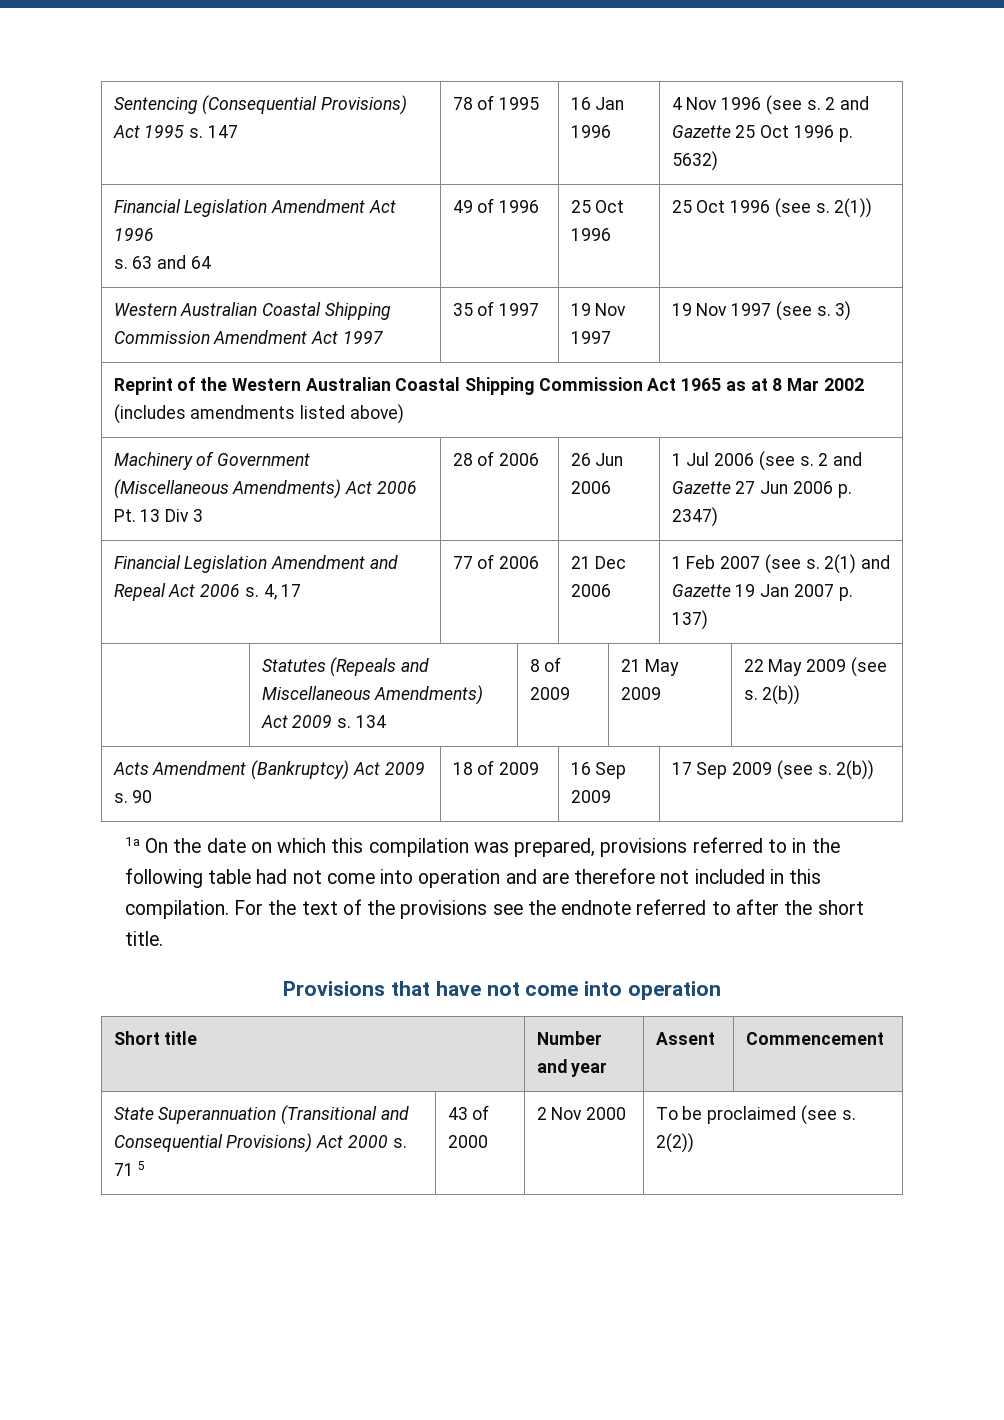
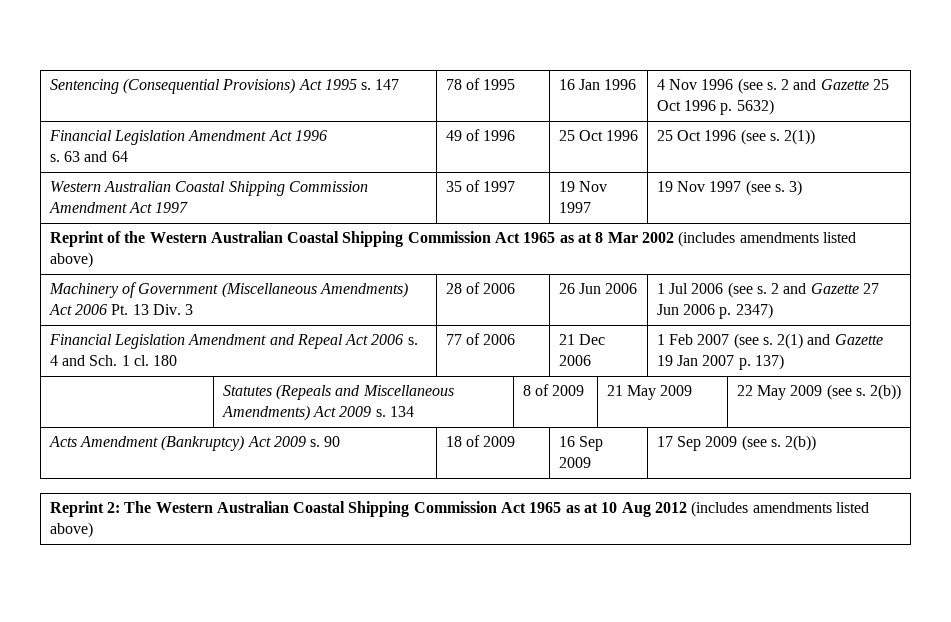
- Machinery of Government (Miscellaneous Amendments) Act 2006 Pt. 13 Div 3 | 28 of 2006 | 26 Jun 2006 | 1 Jul 2006 (see s. 2 and Gazette 27 Jun 2006 p. 2347)
+ Machinery of Government (Miscellaneous Amendments) Act 2006 Pt. 13 Div. 3 | 28 of 2006 | 26 Jun 2006 | 1 Jul 2006 (see s. 2 and Gazette 27 Jun 2006 p. 2347)
- Financial Legislation Amendment and Repeal Act 2006 s. 4, 17 | 77 of 2006 | 21 Dec 2006 | 1 Feb 2007 (see s. 2(1) and Gazette 19 Jan 2007 p. 137)
+ Financial Legislation Amendment and Repeal Act 2006 s. 4 and Sch. 1 cl. 180 | 77 of 2006 | 21 Dec 2006 | 1 Feb 2007 (see s. 2(1) and Gazette 19 Jan 2007 p. 137)
- 1a On the date on which this compilation was prepared, provisions referred to in the following table had not come into operation and are therefore not included in this compilation. For the text of the provisions see the endnote referred to after the short title.
- Provisions that have not come into operation
- Short title | Number and year | Assent | Commencement
- State Superannuation (Transitional and Consequential Provisions) Act 2000 s. 71 5 | 43 of 2000 | 2 Nov 2000 | To be proclaimed (see s. 2(2))
+ Reprint 2: The Western Australian Coastal Shipping Commission Act 1965 as at 10 Aug 2012 (includes amendments listed above)

